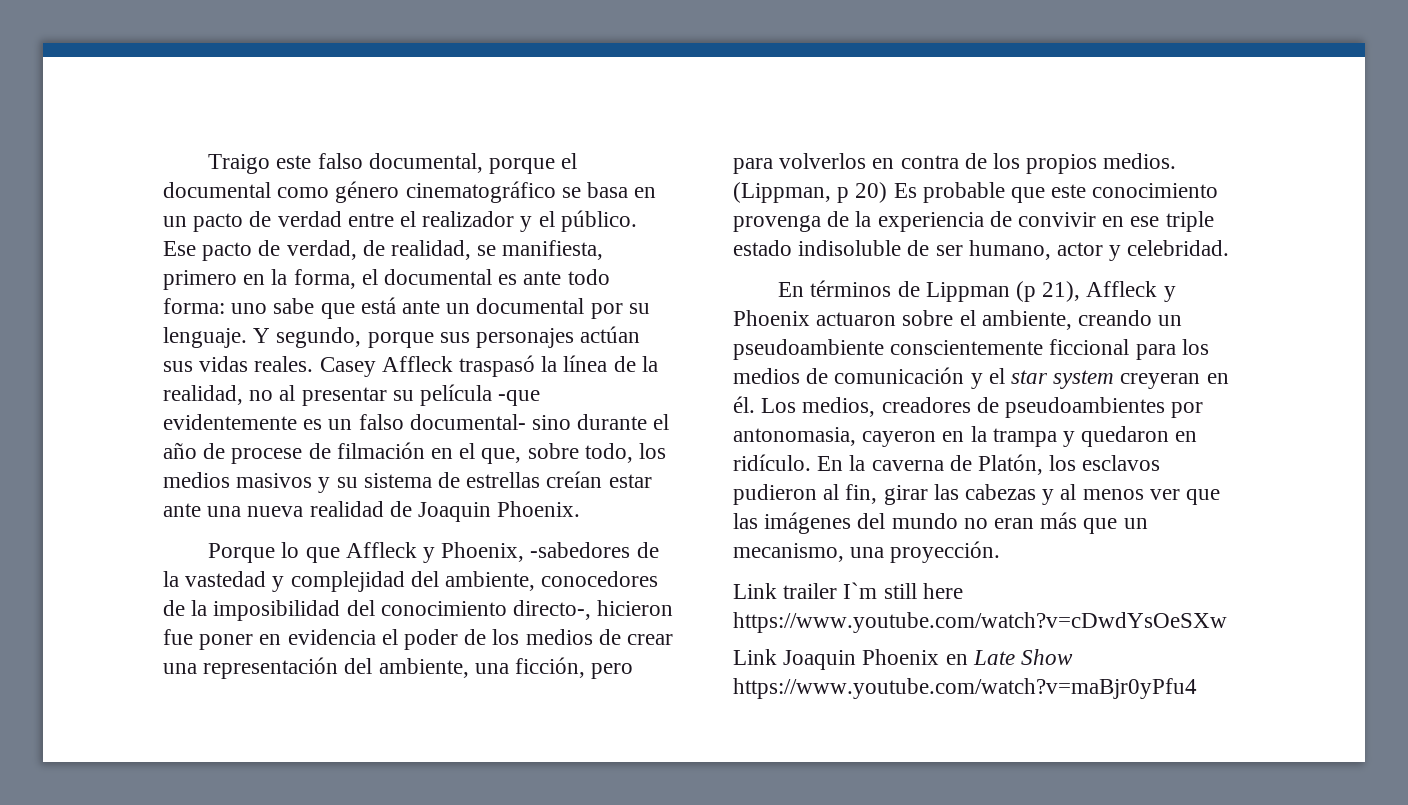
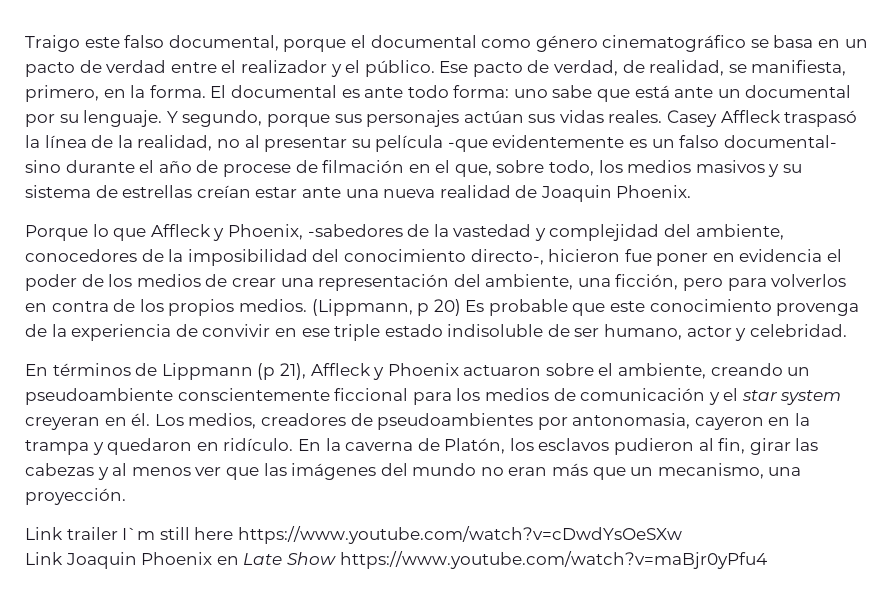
- Ese pacto de verdad, de realidad, se manifiesta, primero en la forma, el documental es ante todo forma: uno sabe que está ante un documental por su lenguaje.
+ Ese pacto de verdad, de realidad, se manifiesta, primero, en la forma. El documental es ante todo forma: uno sabe que está ante un documental por su lenguaje.
- (Lippman, p 20) Es probable que este conocimiento provenga de la experiencia de convivir en ese triple estado indisoluble de ser humano, actor y celebridad.
+ (Lippmann, p 20) Es probable que este conocimiento provenga de la experiencia de convivir en ese triple estado indisoluble de ser humano, actor y celebridad.
- En términos de Lippman (p 21), Affleck y Phoenix actuaron sobre el ambiente, creando un pseudoambiente conscientemente ficcional para los medios de comunicación y el star system creyeran en él.
+ En términos de Lippmann (p 21), Affleck y Phoenix actuaron sobre el ambiente, creando un pseudoambiente conscientemente ficcional para los medios de comunicación y el star system creyeran en él.

